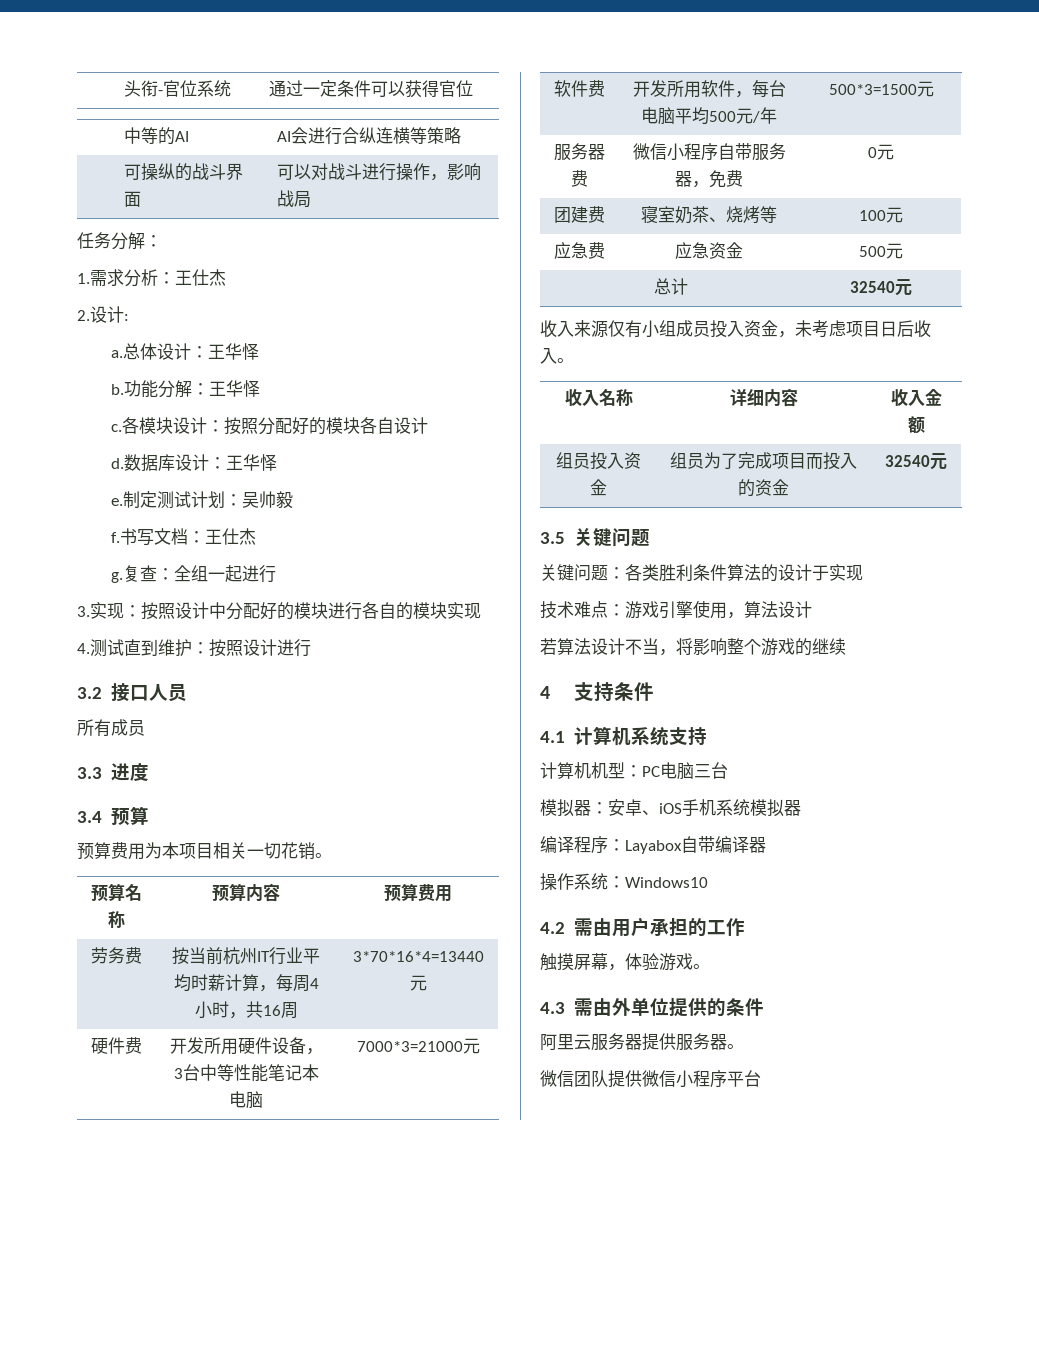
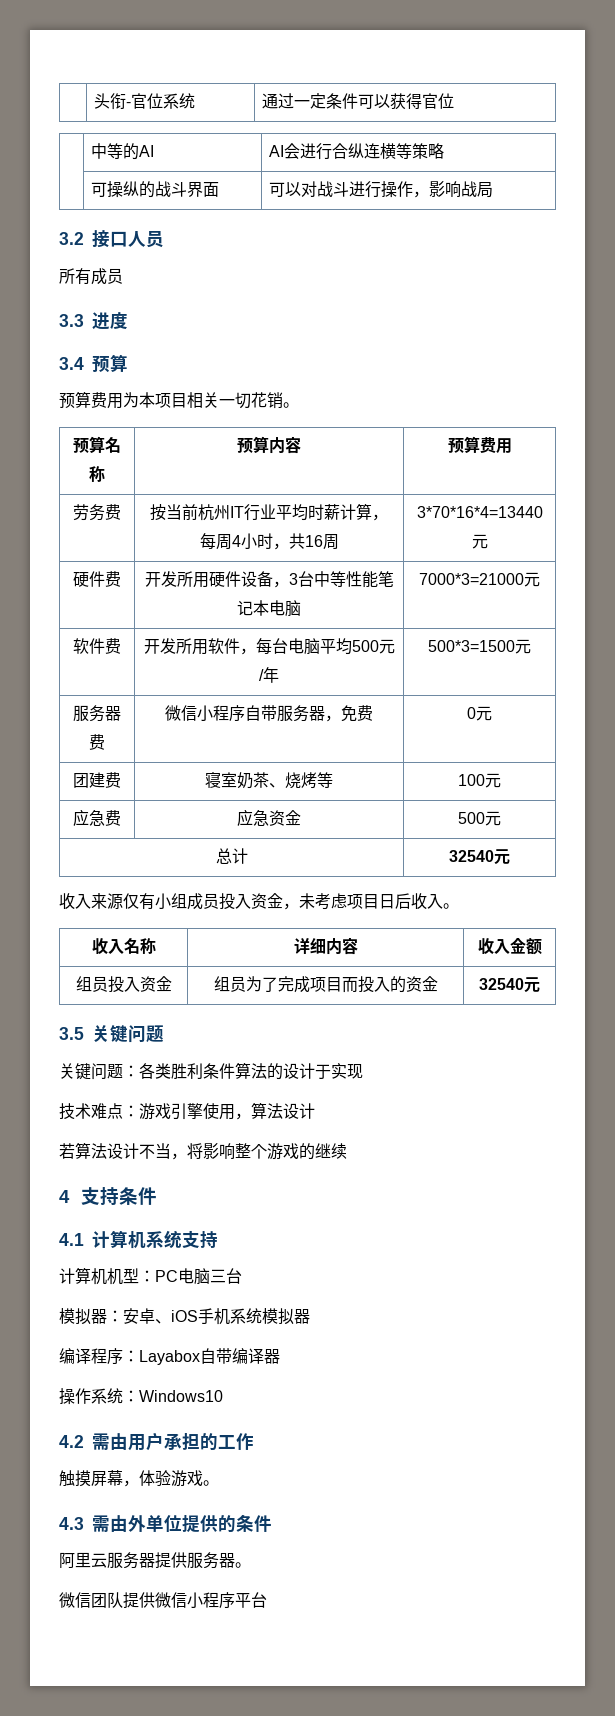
- 任务分解：
- 1.需求分析：王仕杰
- 2.设计:
- a.总体设计：王华怿
- b.功能分解：王华怿
- c.各模块设计：按照分配好的模块各自设计
- d.数据库设计：王华怿
- e.制定测试计划：吴帅毅
- f.书写文档：王仕杰
- g.复查：全组一起进行
- 3.实现：按照设计中分配好的模块进行各自的模块实现
- 4.测试直到维护：按照设计进行

